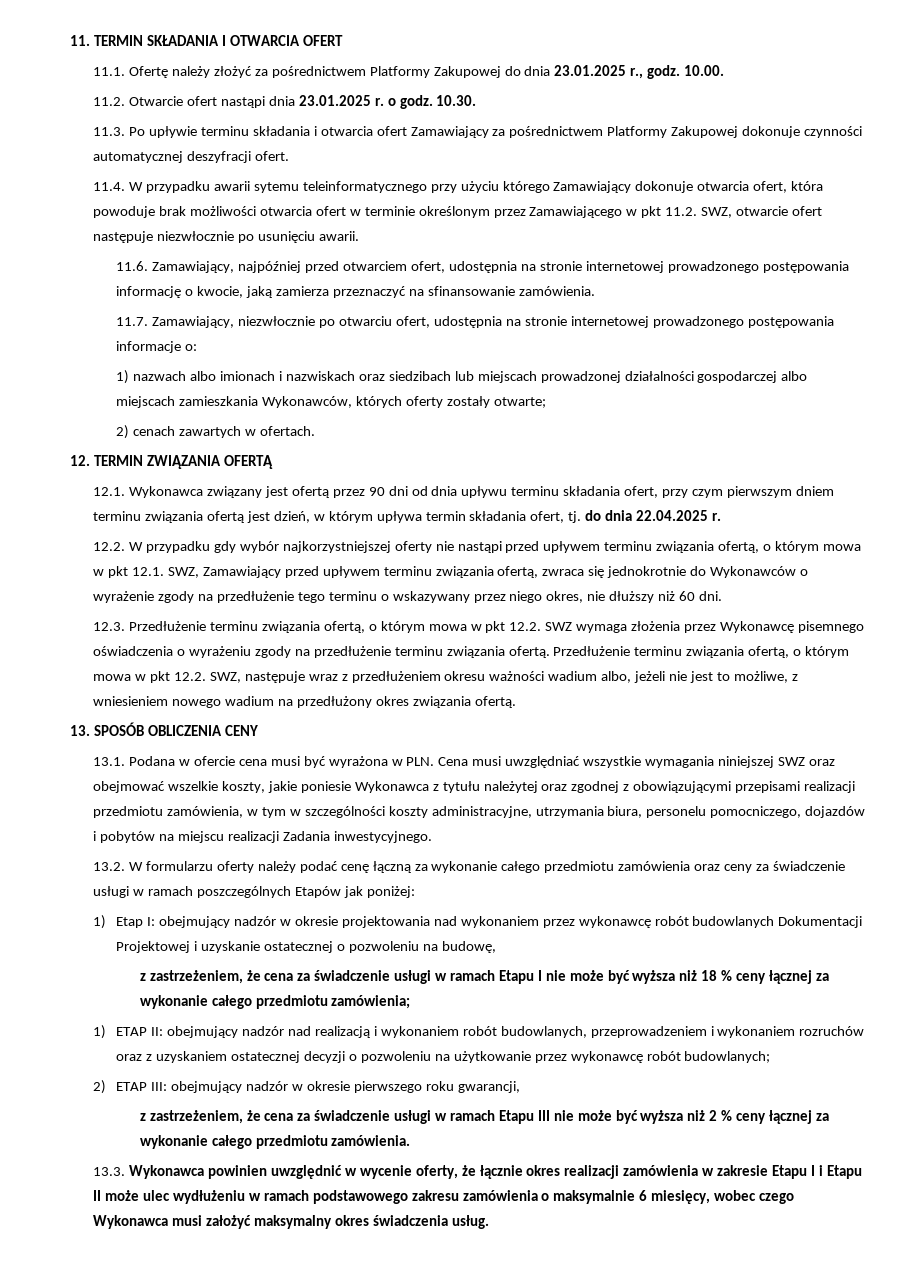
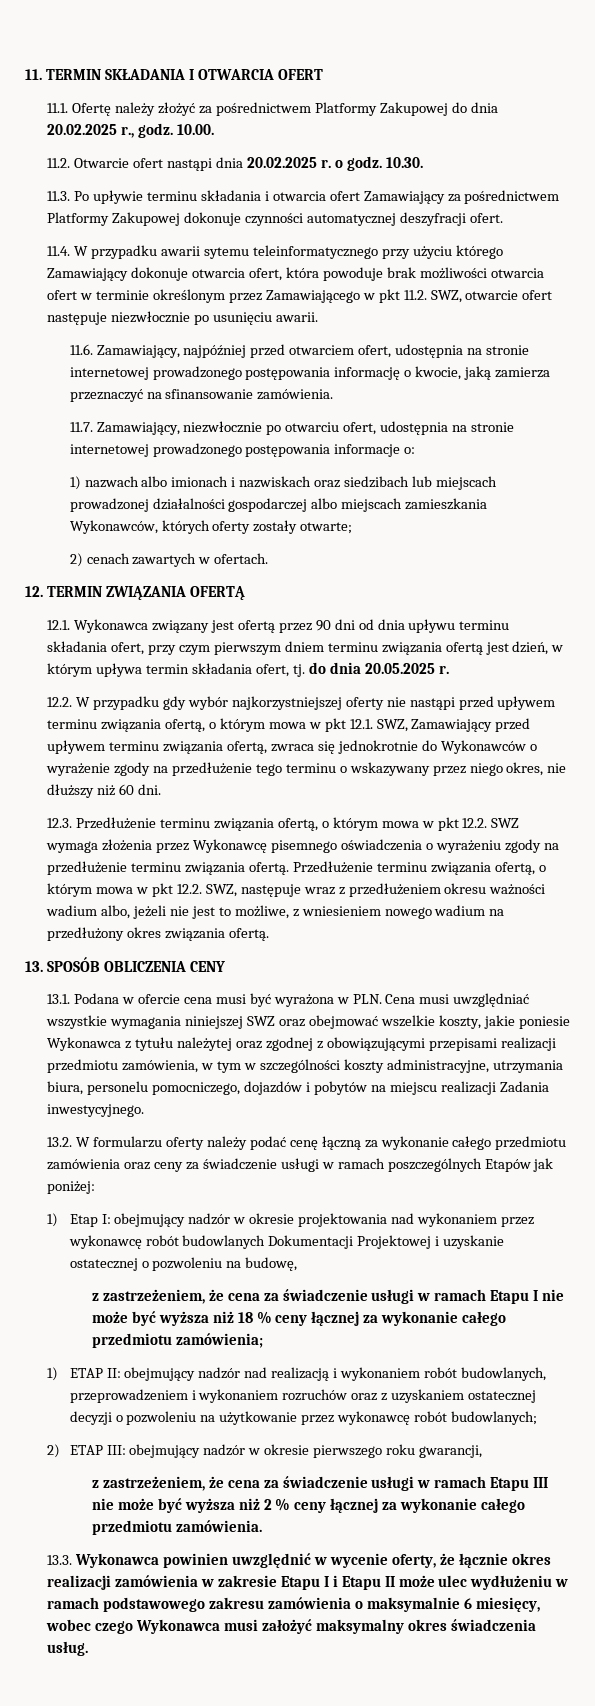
- 11.1. Ofertę należy złożyć za pośrednictwem Platformy Zakupowej do dnia 23.01.2025 r., godz.
+ 11.1. Ofertę należy złożyć za pośrednictwem Platformy Zakupowej do dnia 20.02.2025 r., godz.
- 11.2. Otwarcie ofert nastąpi dnia 23.01.2025 r. o godz.
+ 11.2. Otwarcie ofert nastąpi dnia 20.02.2025 r. o godz.
- 12.1. Wykonawca związany jest ofertą przez 90 dni od dnia upływu terminu składania ofert, przy czym pierwszym dniem terminu związania ofertą jest dzień, w którym upływa termin składania ofert, tj. do dnia 22.04.2025 r.
+ 12.1. Wykonawca związany jest ofertą przez 90 dni od dnia upływu terminu składania ofert, przy czym pierwszym dniem terminu związania ofertą jest dzień, w którym upływa termin składania ofert, tj. do dnia 20.05.2025 r.

